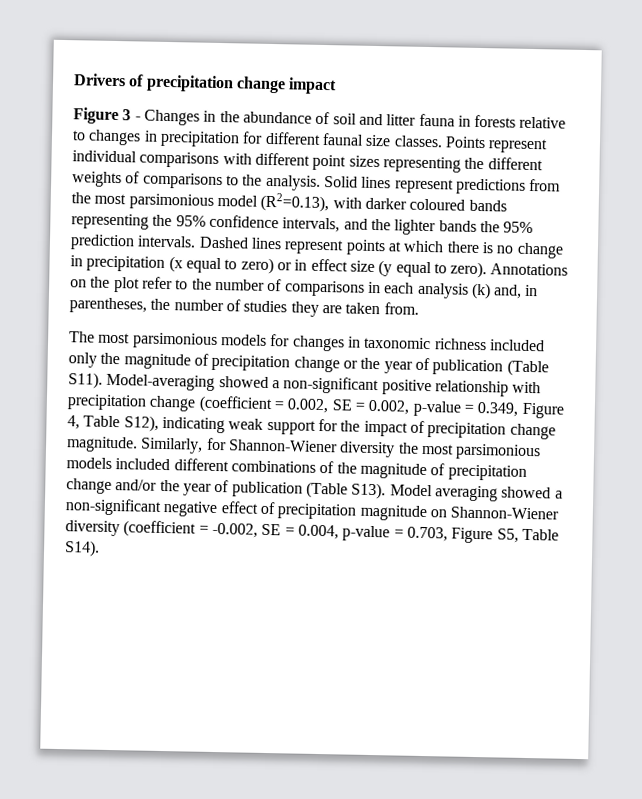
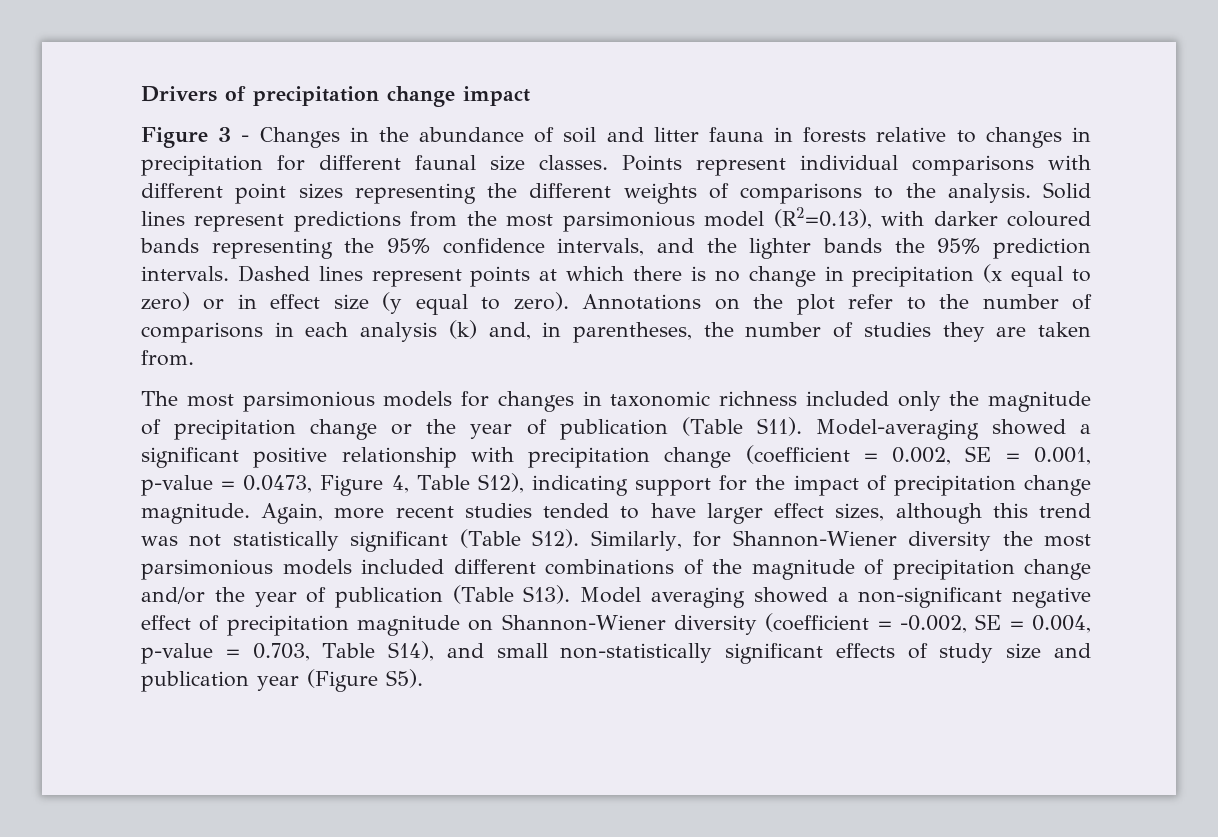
- Model-averaging showed a non-significant positive relationship with precipitation change (coefficient = 0.002, SE = 0.002, p-value = 0.349, Figure 4, Table S12), indicating weak support for the impact of precipitation change magnitude.
+ Model-averaging showed a significant positive relationship with precipitation change (coefficient = 0.002, SE = 0.001, p-value = 0.0473, Figure 4, Table S12), indicating support for the impact of precipitation change magnitude.
+ Again, more recent studies tended to have larger effect sizes, although this trend was not statistically significant (Table S12).
- Model averaging showed a non-significant negative effect of precipitation magnitude on Shannon-Wiener diversity (coefficient = -0.002, SE = 0.004, p-value = 0.703, Figure S5, Table S14).
+ Model averaging showed a non-significant negative effect of precipitation magnitude on Shannon-Wiener diversity (coefficient = -0.002, SE = 0.004, p-value = 0.703, Table S14), and small non-statistically significant effects of study size and publication year (Figure S5).

